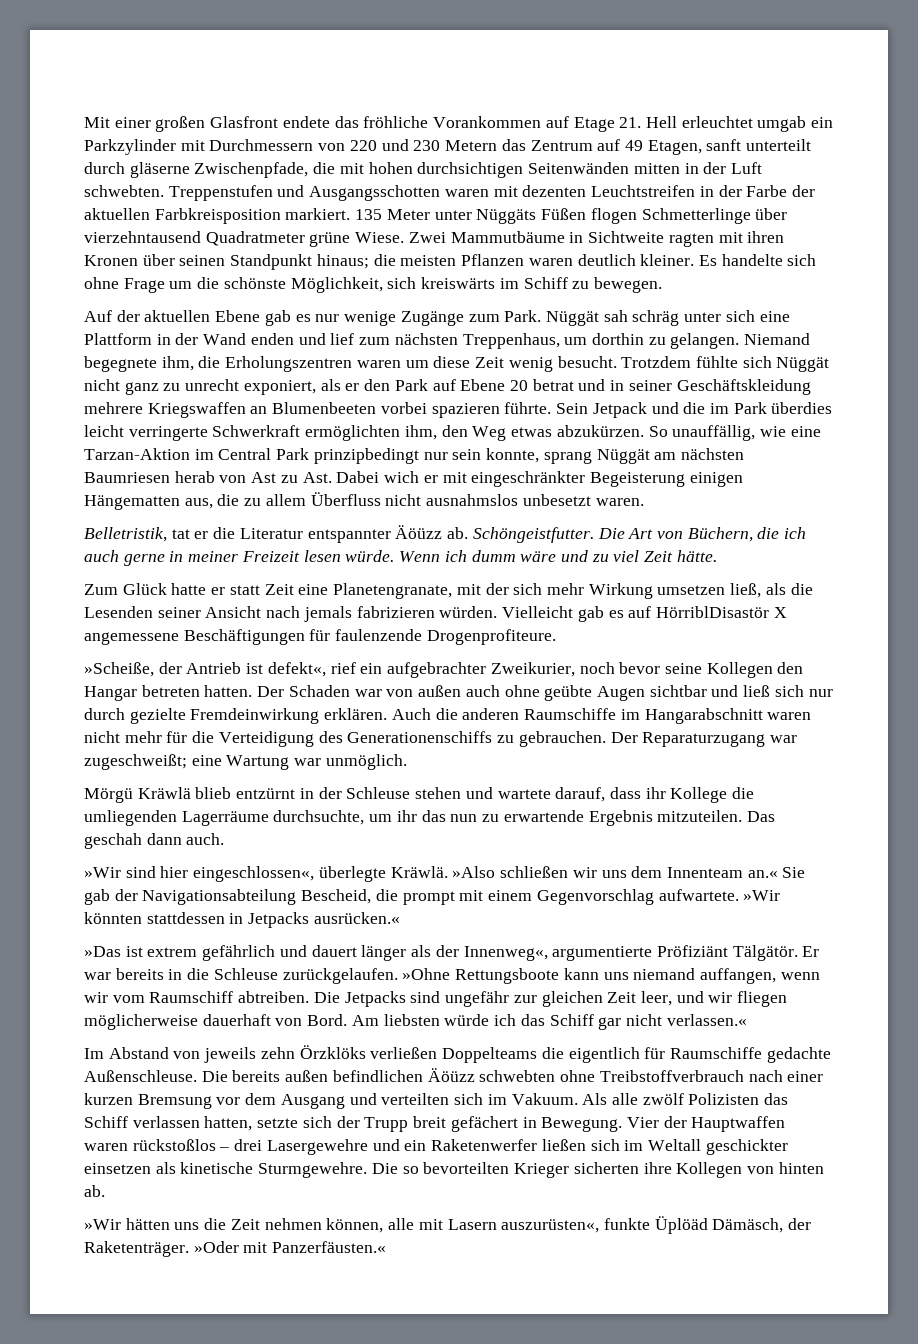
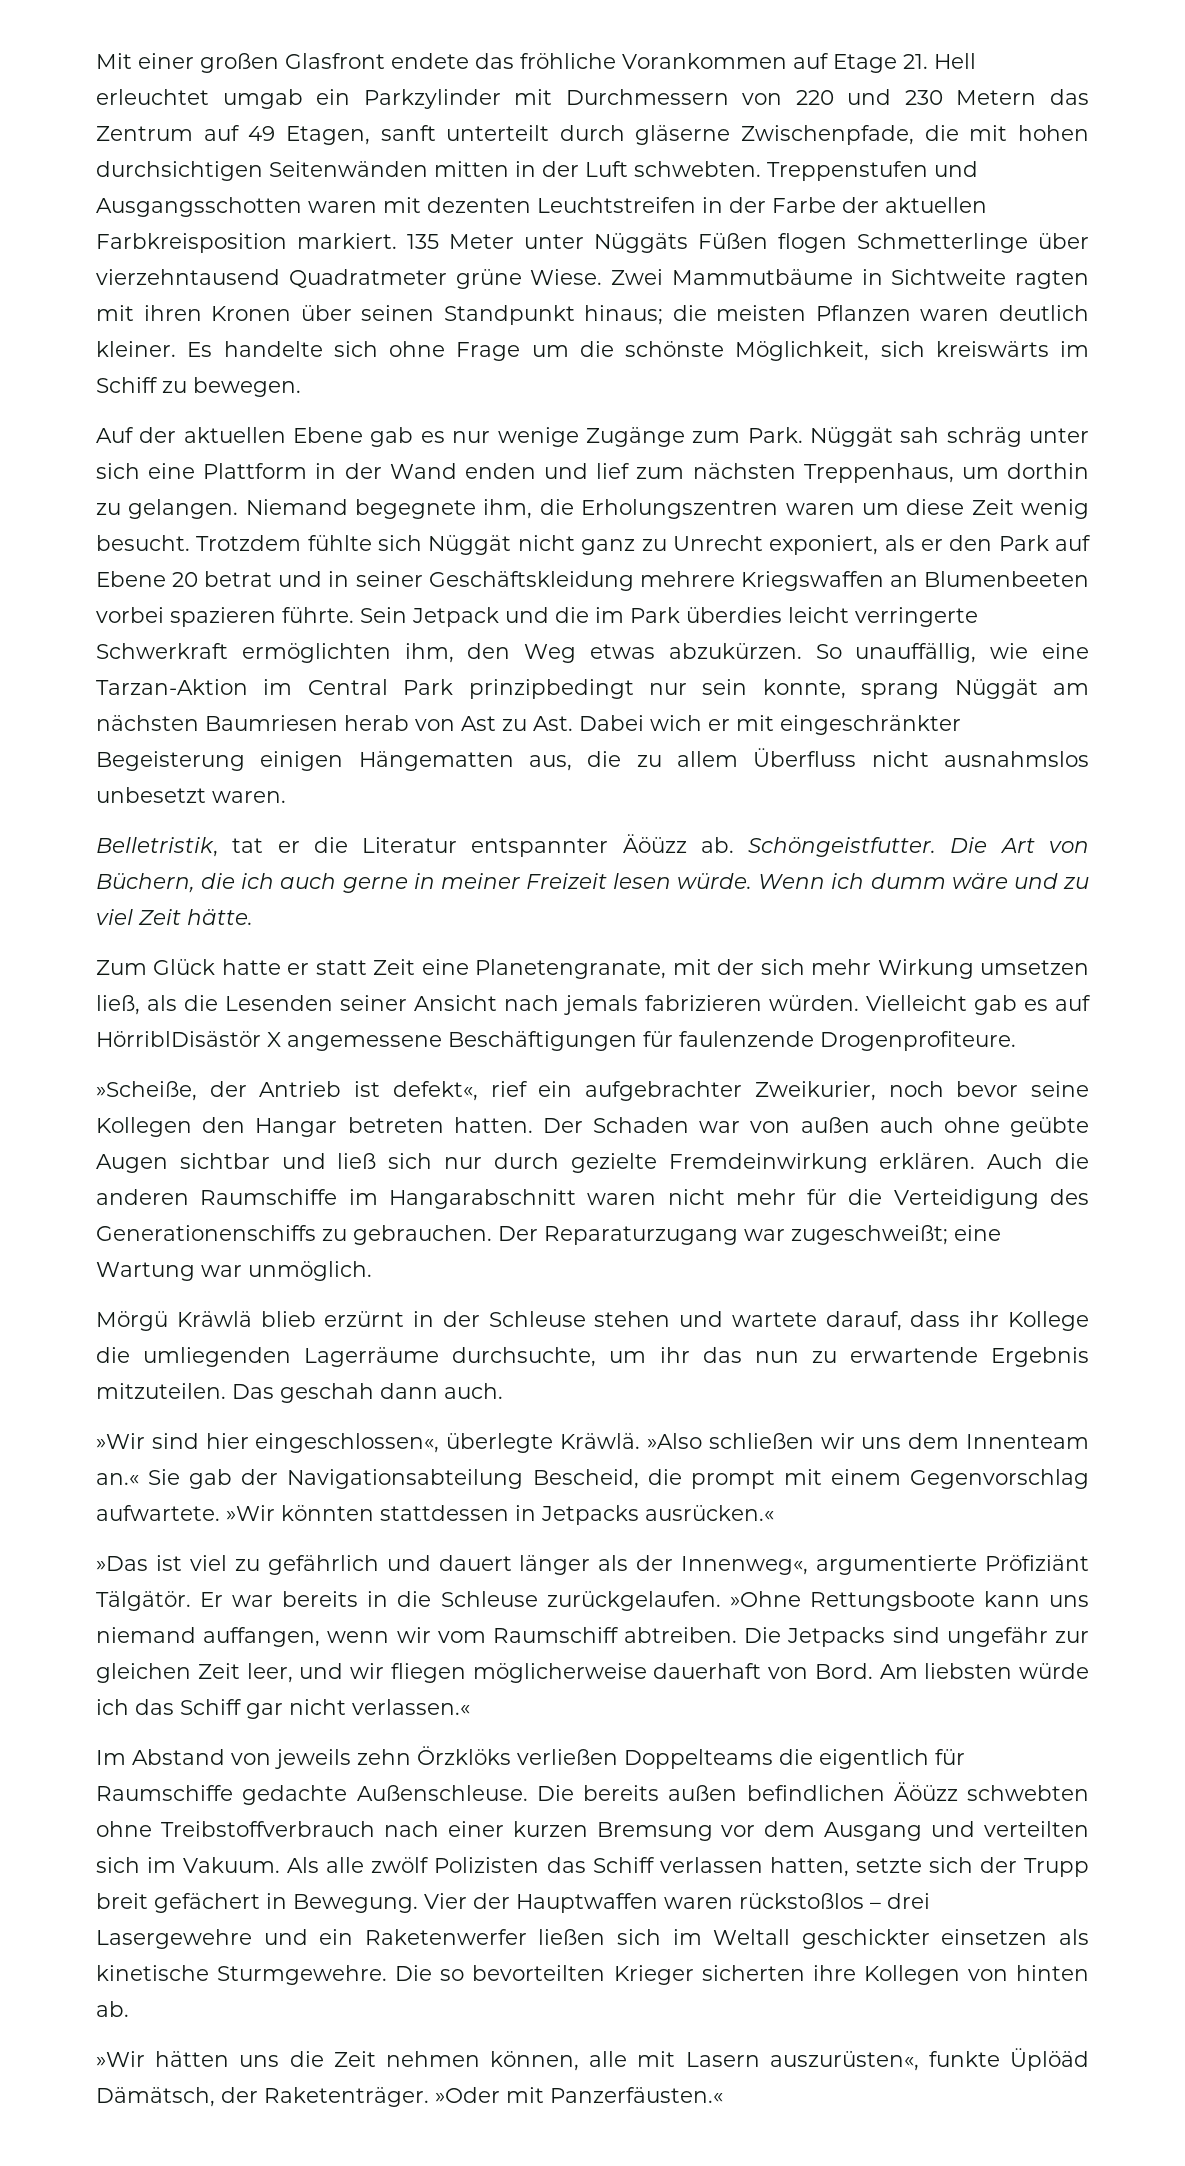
- Trotzdem fühlte sich Nüggät nicht ganz zu unrecht exponiert, als er den Park auf Ebene 20 betrat und in seiner Geschäftskleidung mehrere Kriegswaffen an Blumenbeeten vorbei spazieren führte.
+ Trotzdem fühlte sich Nüggät nicht ganz zu Unrecht exponiert, als er den Park auf Ebene 20 betrat und in seiner Geschäftskleidung mehrere Kriegswaffen an Blumenbeeten vorbei spazieren führte.
- Vielleicht gab es auf HörriblDisastör X angemessene Beschäftigungen für faulenzende Drogenprofiteure.
+ Vielleicht gab es auf HörriblDisästör X angemessene Beschäftigungen für faulenzende Drogenprofiteure.
- Mörgü Kräwlä blieb entzürnt in der Schleuse stehen und wartete darauf, dass ihr Kollege die umliegenden Lagerräume durchsuchte, um ihr das nun zu erwartende Ergebnis mitzuteilen.
+ Mörgü Kräwlä blieb erzürnt in der Schleuse stehen und wartete darauf, dass ihr Kollege die umliegenden Lagerräume durchsuchte, um ihr das nun zu erwartende Ergebnis mitzuteilen.
- »Das ist extrem gefährlich und dauert länger als der Innenweg«, argumentierte Pröfiziänt Tälgätör.
+ »Das ist viel zu gefährlich und dauert länger als der Innenweg«, argumentierte Pröfiziänt Tälgätör.
- »Wir hätten uns die Zeit nehmen können, alle mit Lasern auszurüsten«, funkte Üplöäd Dämäsch, der Raketenträger. »Oder mit Panzerfäusten.«
+ »Wir hätten uns die Zeit nehmen können, alle mit Lasern auszurüsten«, funkte Üplöäd Dämätsch, der Raketenträger. »Oder mit Panzerfäusten.«

